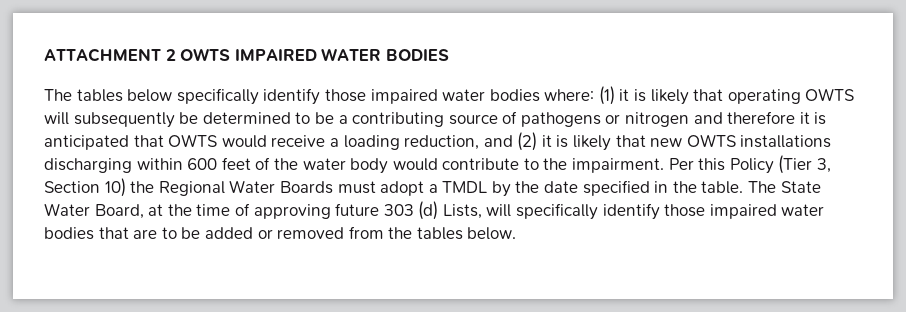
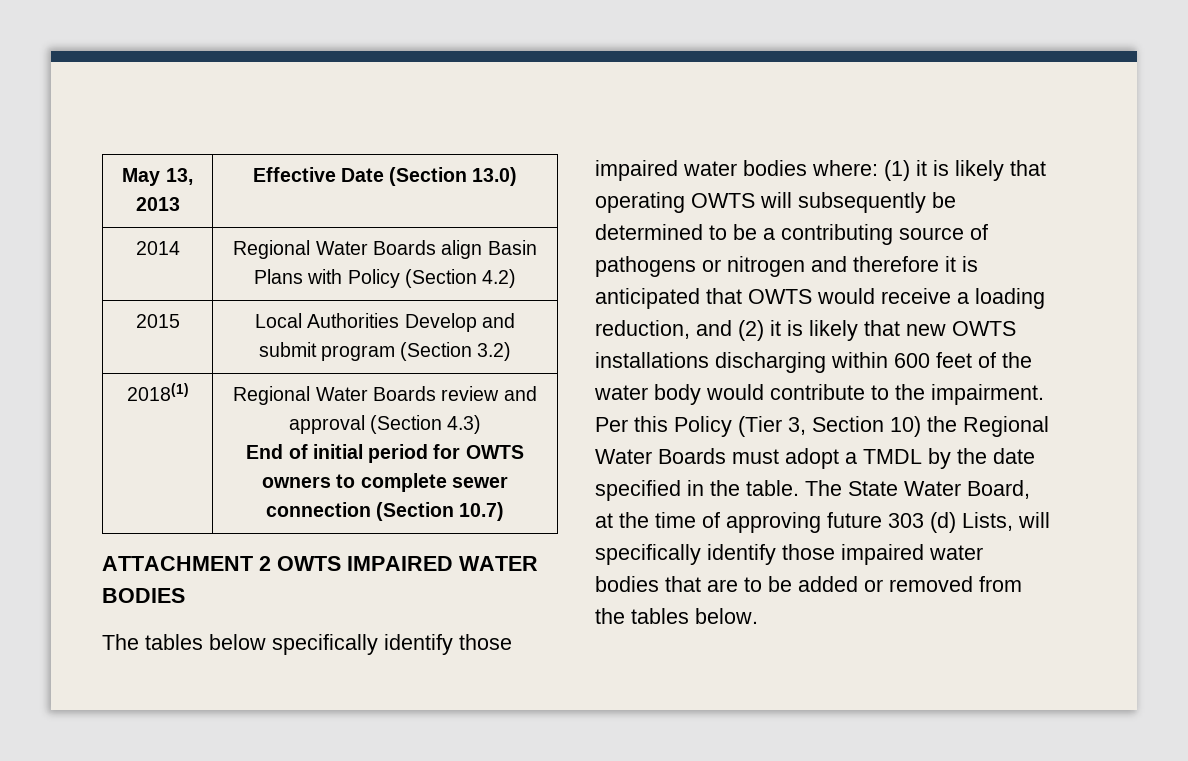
+ May 13, 2013 | Effective Date (Section 13.0)
+ 2014 | Regional Water Boards align Basin Plans with Policy (Section 4.2)
+ 2015 | Local Authorities Develop and submit program (Section 3.2)
+ 2018(1) | Regional Water Boards review and approval (Section 4.3)
+ End of initial period for OWTS owners to complete sewer connection (Section 10.7)

